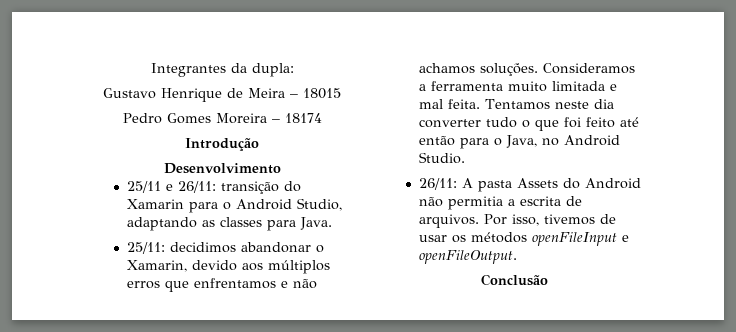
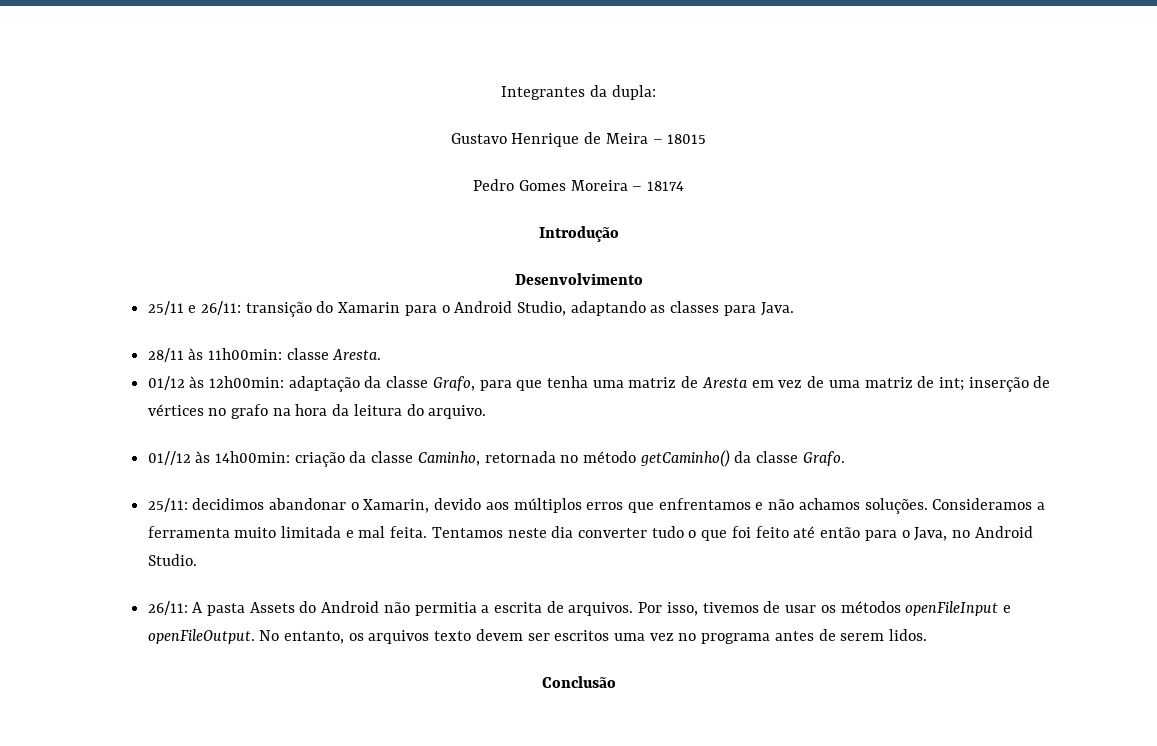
+ 28/11 às 11h00min: classe Aresta.
+ 01/12 às 12h00min: adaptação da classe Grafo, para que tenha uma matriz de Aresta em vez de uma matriz de int; inserção de vértices no grafo na hora da leitura do arquivo.
+ 01//12 às 14h00min: criação da classe Caminho, retornada no método getCaminho() da classe Grafo.
+ No entanto, os arquivos texto devem ser escritos uma vez no programa antes de serem lidos.

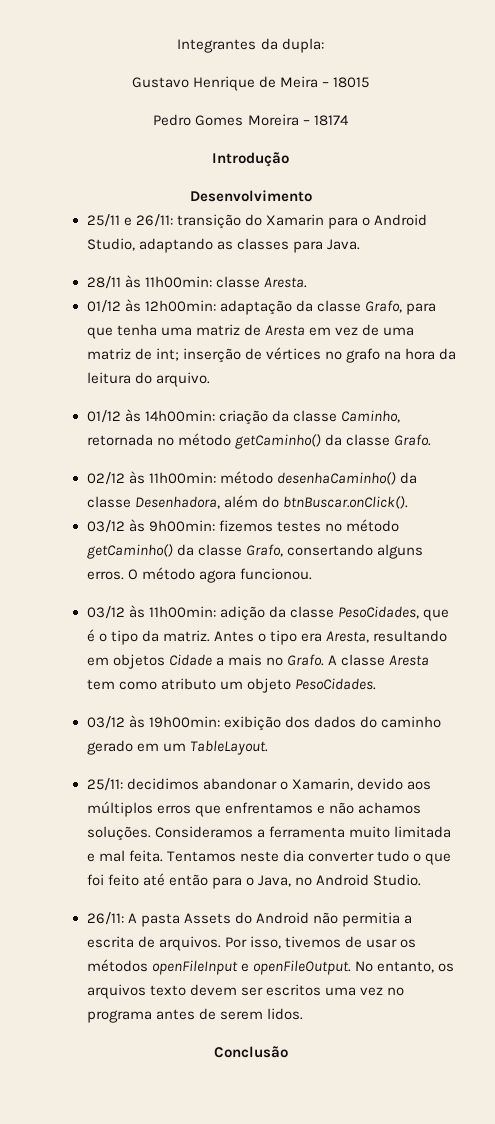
- 01//12 às 14h00min: criação da classe Caminho, retornada no método getCaminho() da classe Grafo.
+ 01/12 às 14h00min: criação da classe Caminho, retornada no método getCaminho() da classe Grafo.
+ 02/12 às 11h00min: método desenhaCaminho() da classe Desenhadora, além do btnBuscar.onClick().
+ 03/12 às 9h00min: fizemos testes no método getCaminho() da classe Grafo, consertando alguns erros. O método agora funcionou.
+ 03/12 às 11h00min: adição da classe PesoCidades, que é o tipo da matriz. Antes o tipo era Aresta, resultando em objetos Cidade a mais no Grafo. A classe Aresta tem como atributo um objeto PesoCidades.
+ 03/12 às 19h00min: exibição dos dados do caminho gerado em um TableLayout.

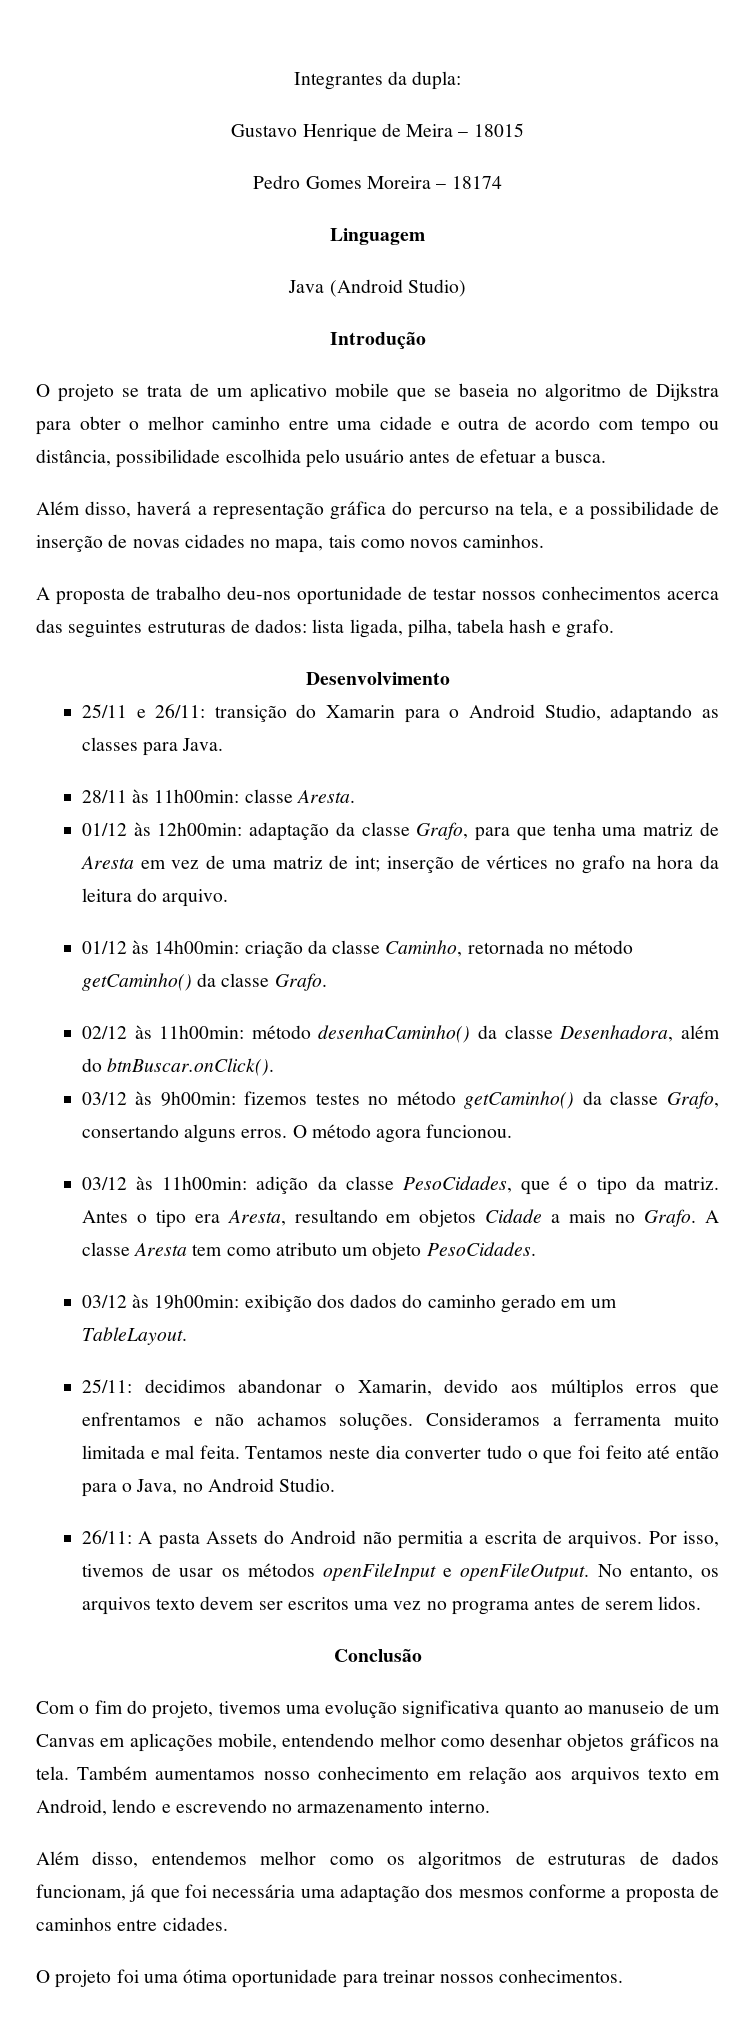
+ Linguagem
+ Java (Android Studio)
  Introdução
+ O projeto se trata de um aplicativo mobile que se baseia no algoritmo de Dijkstra para obter o melhor caminho entre uma cidade e outra de acordo com tempo ou distância, possibilidade escolhida pelo usuário antes de efetuar a busca.
+ Além disso, haverá a representação gráfica do percurso na tela, e a possibilidade de inserção de novas cidades no mapa, tais como novos caminhos.
+ A proposta de trabalho deu-nos oportunidade de testar nossos conhecimentos acerca das seguintes estruturas de dados: lista ligada, pilha, tabela hash e grafo.
+ Com o fim do projeto, tivemos uma evolução significativa quanto ao manuseio de um Canvas em aplicações mobile, entendendo melhor como desenhar objetos gráficos na tela. Também aumentamos nosso conhecimento em relação aos arquivos texto em Android, lendo e escrevendo no armazenamento interno.
+ Além disso, entendemos melhor como os algoritmos de estruturas de dados funcionam, já que foi necessária uma adaptação dos mesmos conforme a proposta de caminhos entre cidades.
+ O projeto foi uma ótima oportunidade para treinar nossos conhecimentos.

